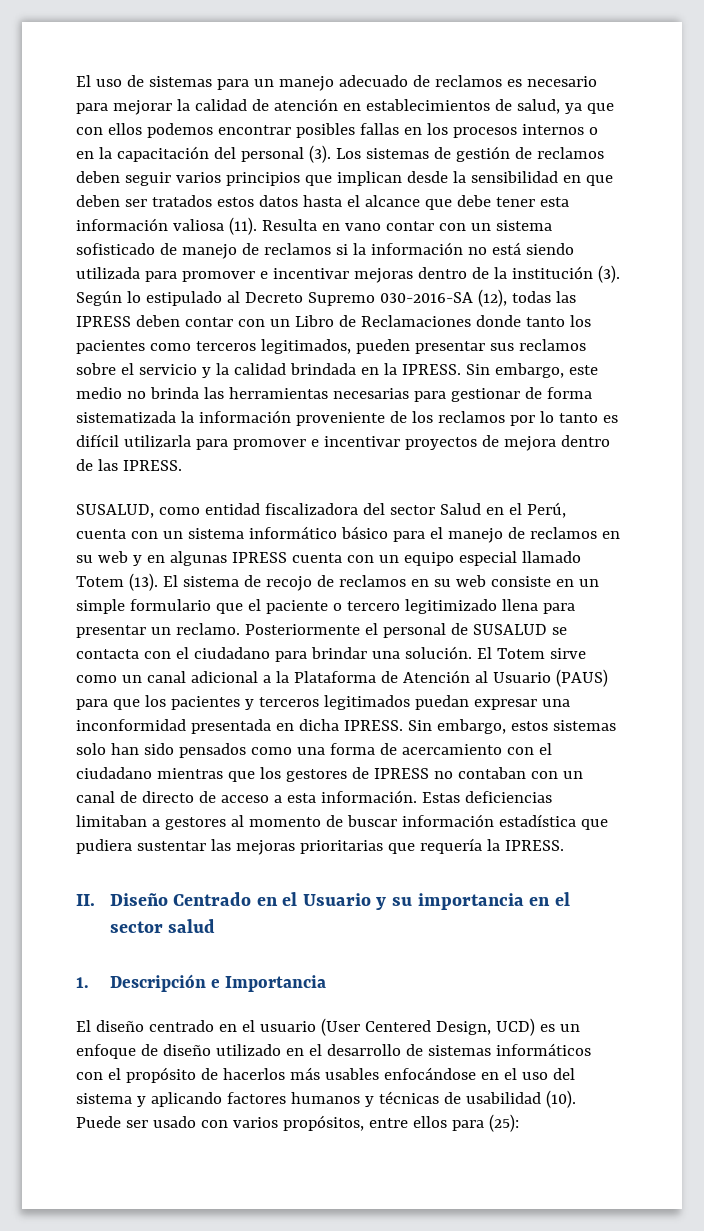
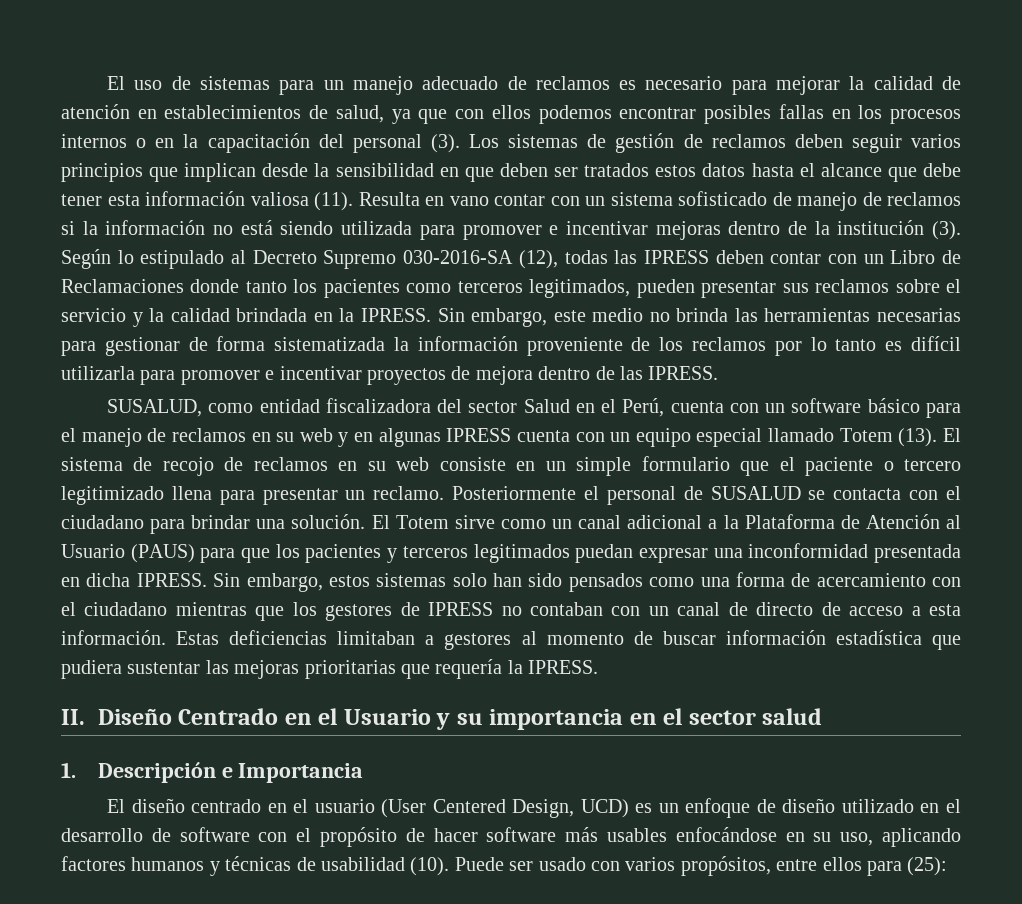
- SUSALUD, como entidad fiscalizadora del sector Salud en el Perú, cuenta con un sistema informático básico para el manejo de reclamos en su web y en algunas IPRESS cuenta con un equipo especial llamado Totem (13).
+ SUSALUD, como entidad fiscalizadora del sector Salud en el Perú, cuenta con un software básico para el manejo de reclamos en su web y en algunas IPRESS cuenta con un equipo especial llamado Totem (13).
- El diseño centrado en el usuario (User Centered Design, UCD) es un enfoque de diseño utilizado en el desarrollo de sistemas informáticos con el propósito de hacerlos más usables enfocándose en el uso del sistema y aplicando factores humanos y técnicas de usabilidad (10).
+ El diseño centrado en el usuario (User Centered Design, UCD) es un enfoque de diseño utilizado en el desarrollo de software con el propósito de hacer software más usables enfocándose en su uso, aplicando factores humanos y técnicas de usabilidad (10).

